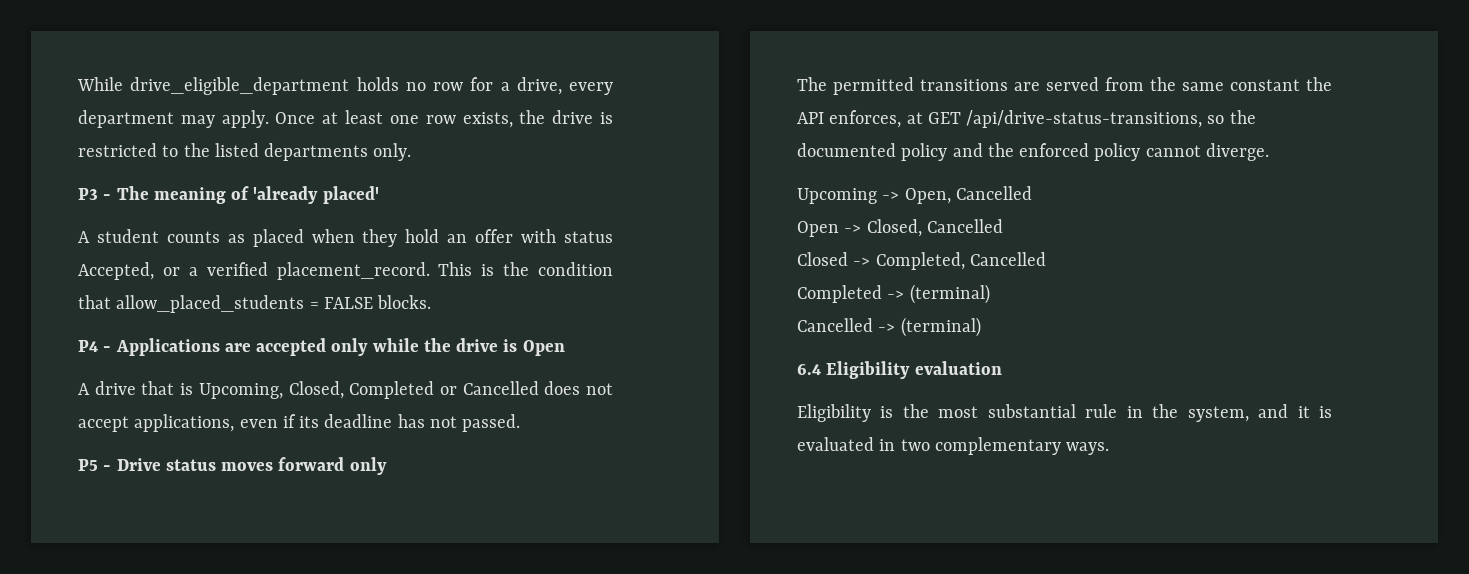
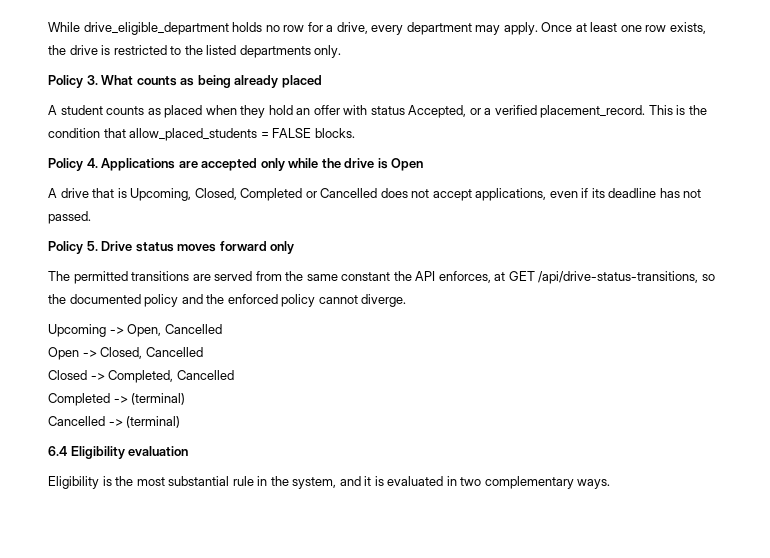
- P3 - The meaning of 'already placed'
+ Policy 3. What counts as being already placed
- P4 - Applications are accepted only while the drive is Open
+ Policy 4. Applications are accepted only while the drive is Open
- P5 - Drive status moves forward only
+ Policy 5. Drive status moves forward only

